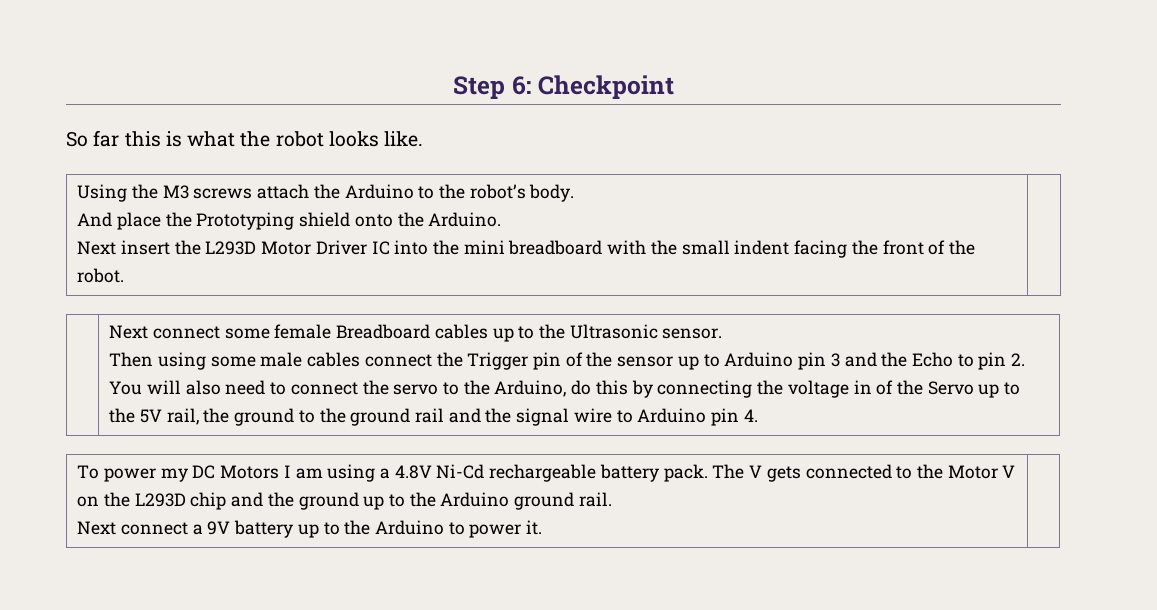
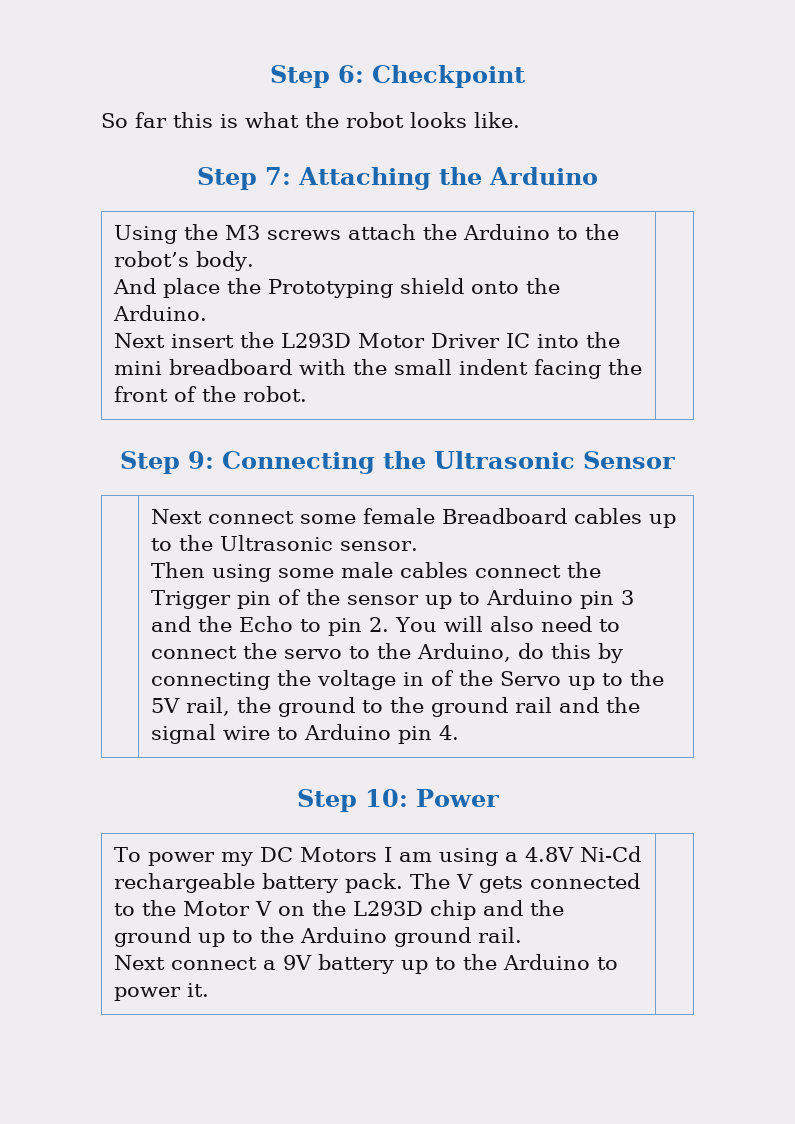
+ Step 7: Attaching the Arduino
+ Step 9: Connecting the Ultrasonic Sensor
+ Step 10: Power

